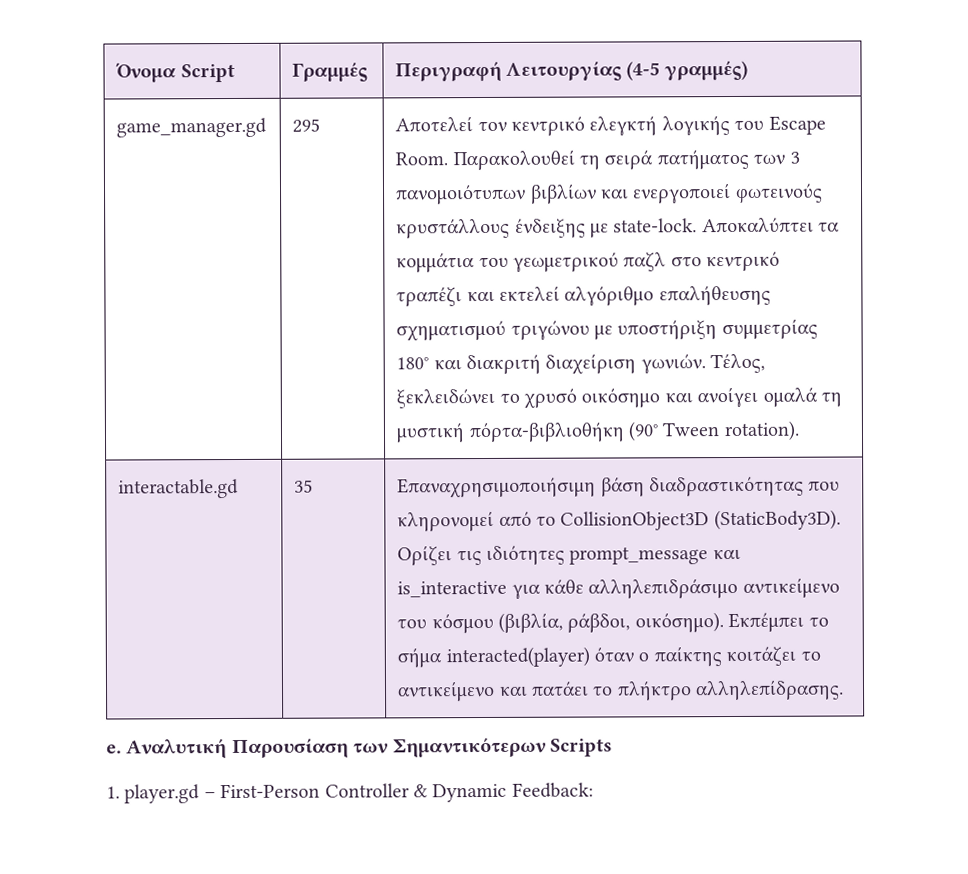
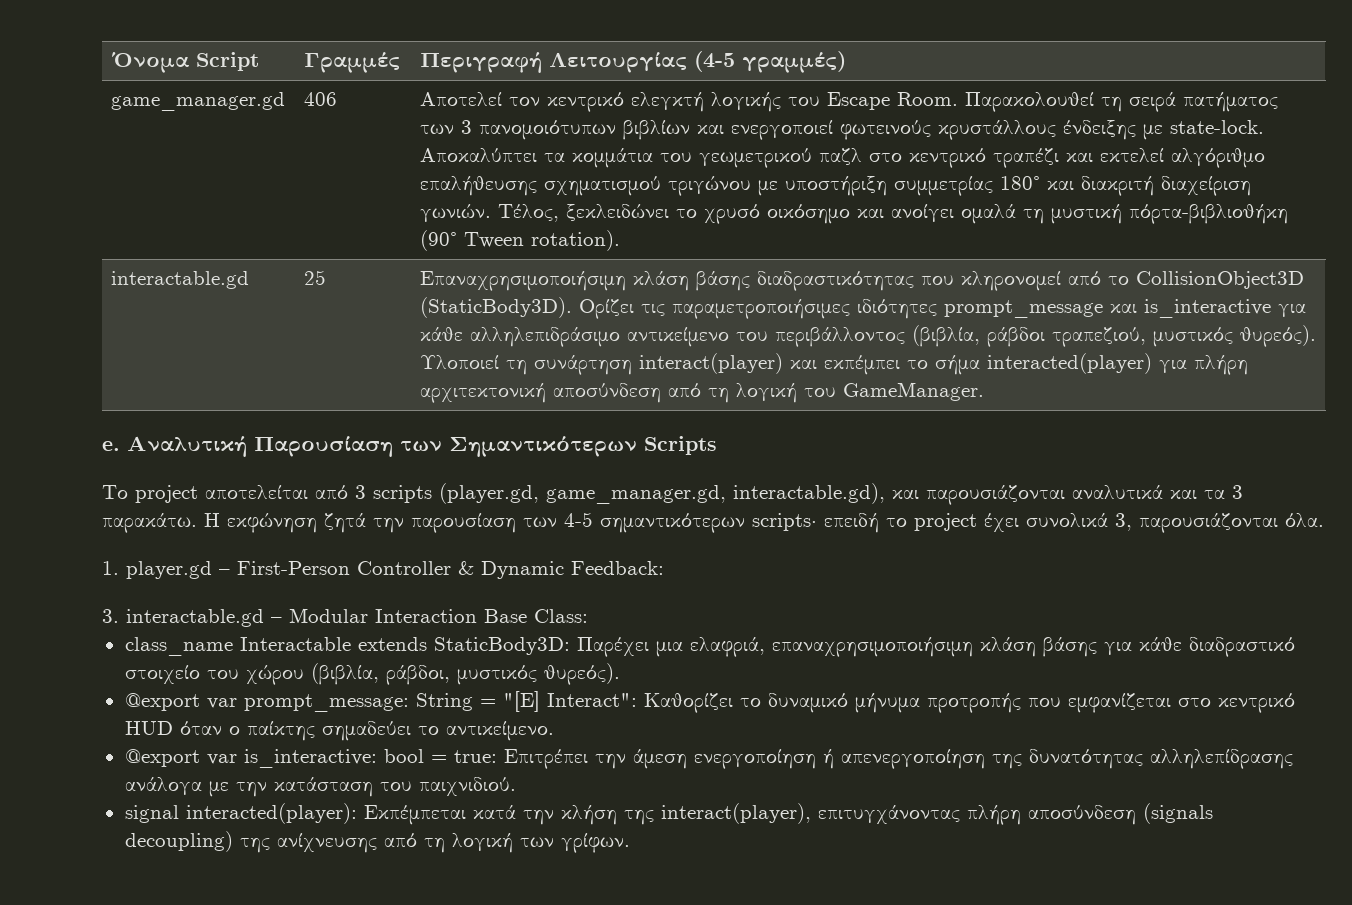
- 295
+ 406
- 35
+ 25
- Επαναχρησιμοποιήσιμη βάση διαδραστικότητας που κληρονομεί από το CollisionObject3D (StaticBody3D).
+ Επαναχρησιμοποιήσιμη κλάση βάσης διαδραστικότητας που κληρονομεί από το CollisionObject3D (StaticBody3D).
- Ορίζει τις ιδιότητες prompt_message και is_interactive για κάθε αλληλεπιδράσιμο αντικείμενο του κόσμου (βιβλία, ράβδοι, οικόσημο). Εκπέμπει το σήμα interacted(player) όταν ο παίκτης κοιτάζει το αντικείμενο και πατάει το πλήκτρο αλληλεπίδρασης.
+ Ορίζει τις παραμετροποιήσιμες ιδιότητες prompt_message και is_interactive για κάθε αλληλεπιδράσιμο αντικείμενο του περιβάλλοντος (βιβλία, ράβδοι τραπεζιού, μυστικός θυρεός). Υλοποιεί τη συνάρτηση interact(player) και εκπέμπει το σήμα interacted(player) για πλήρη αρχιτεκτονική αποσύνδεση από τη λογική του GameManager.
+ Το project αποτελείται από 3 scripts (player.gd, game_manager.gd, interactable.gd), και παρουσιάζονται αναλυτικά και τα 3 παρακάτω. Η εκφώνηση ζητά την παρουσίαση των 4-5 σημαντικότερων scripts· επειδή το project έχει συνολικά 3, παρουσιάζονται όλα.
+ 3. interactable.gd – Modular Interaction Base Class:
+ class_name Interactable extends StaticBody3D: Παρέχει μια ελαφριά, επαναχρησιμοποιήσιμη κλάση βάσης για κάθε διαδραστικό στοιχείο του χώρου (βιβλία, ράβδοι, μυστικός θυρεός).
+ @export var prompt_message: String = "[E] Interact": Καθορίζει το δυναμικό μήνυμα προτροπής που εμφανίζεται στο κεντρικό HUD όταν ο παίκτης σημαδεύει το αντικείμενο.
+ @export var is_interactive: bool = true: Επιτρέπει την άμεση ενεργοποίηση ή απενεργοποίηση της δυνατότητας αλληλεπίδρασης ανάλογα με την κατάσταση του παιχνιδιού.
+ signal interacted(player): Εκπέμπεται κατά την κλήση της interact(player), επιτυγχάνοντας πλήρη αποσύνδεση (signals decoupling) της ανίχνευσης από τη λογική των γρίφων.

